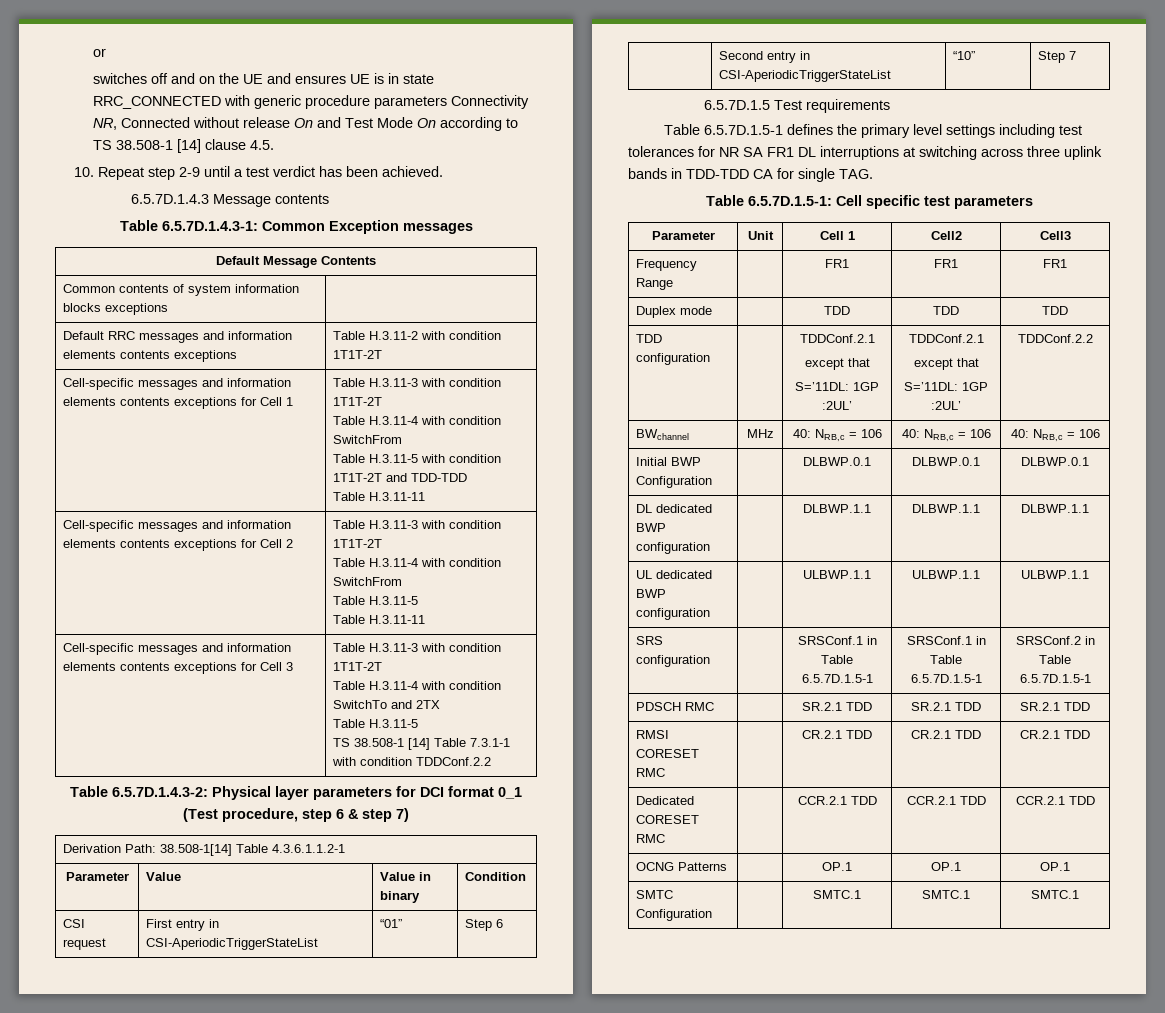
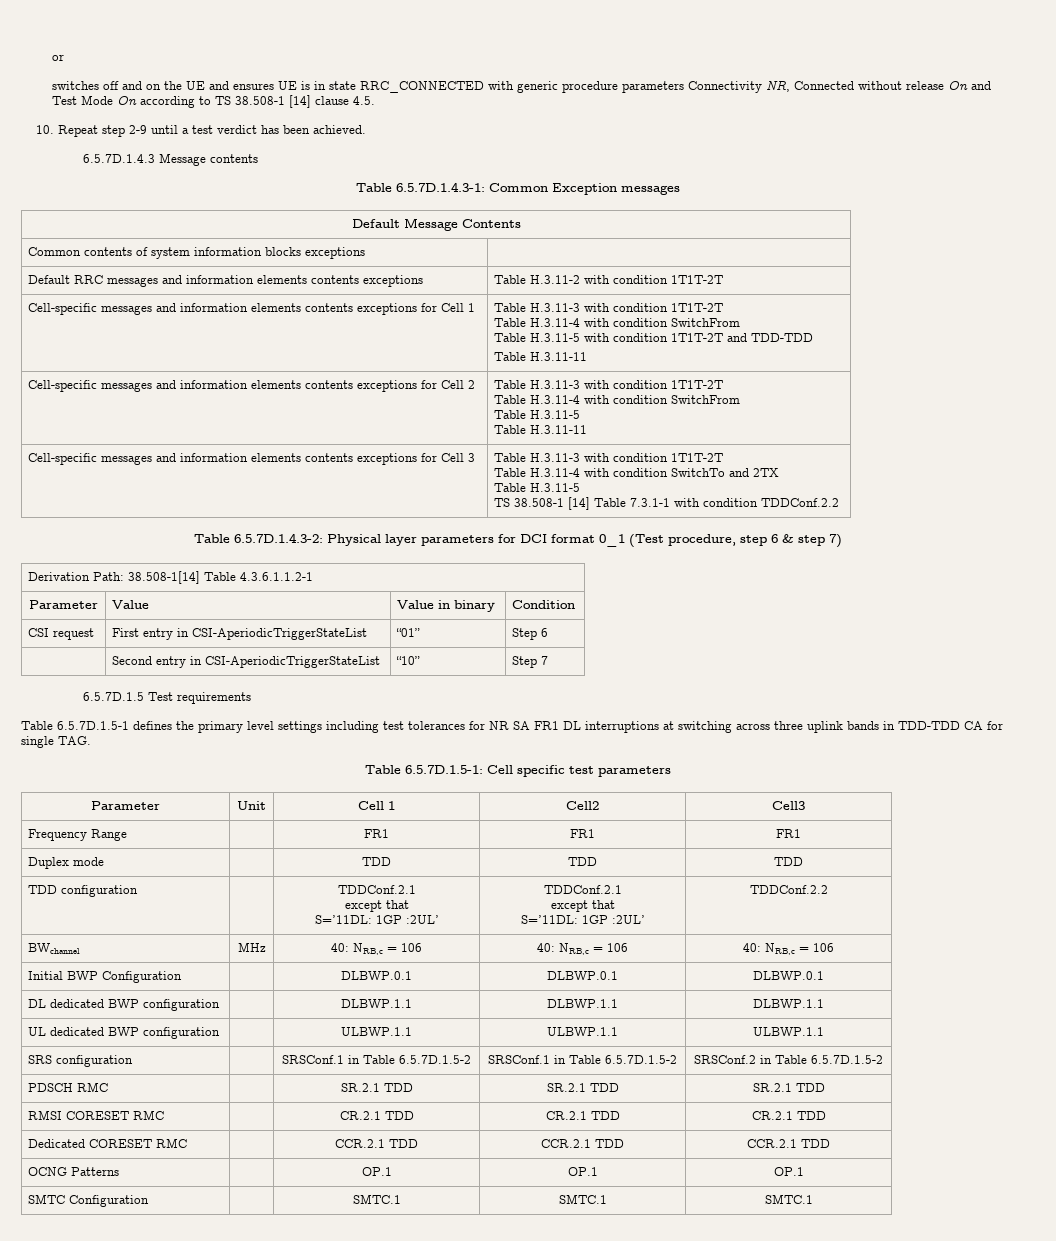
- SRS configuration | | SRSConf.1 in Table 6.5.7D.1.5-1 | SRSConf.1 in Table 6.5.7D.1.5-1 | SRSConf.2 in Table 6.5.7D.1.5-1
+ SRS configuration | | SRSConf.1 in Table 6.5.7D.1.5-2 | SRSConf.1 in Table 6.5.7D.1.5-2 | SRSConf.2 in Table 6.5.7D.1.5-2

